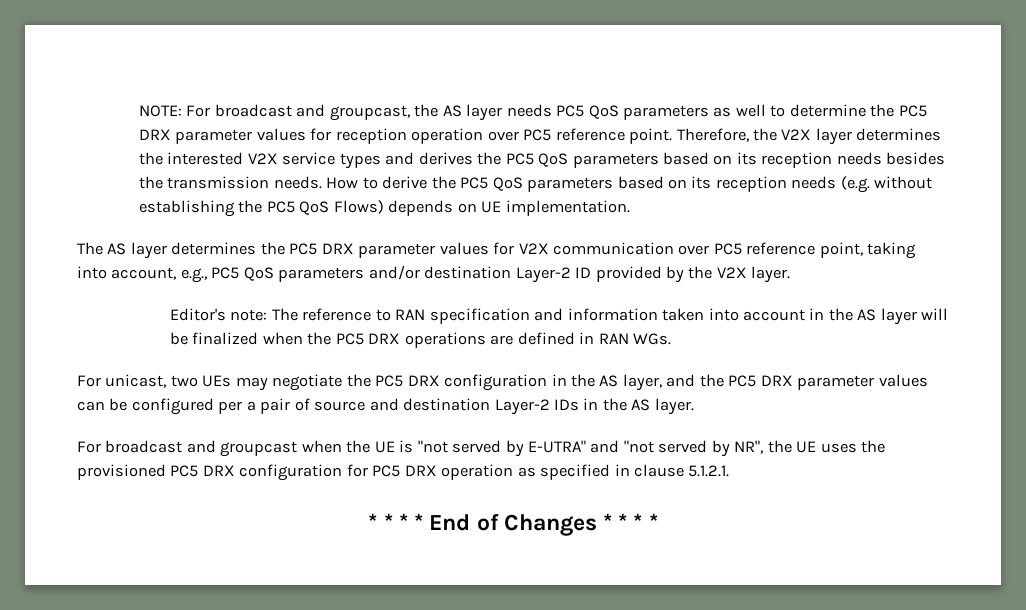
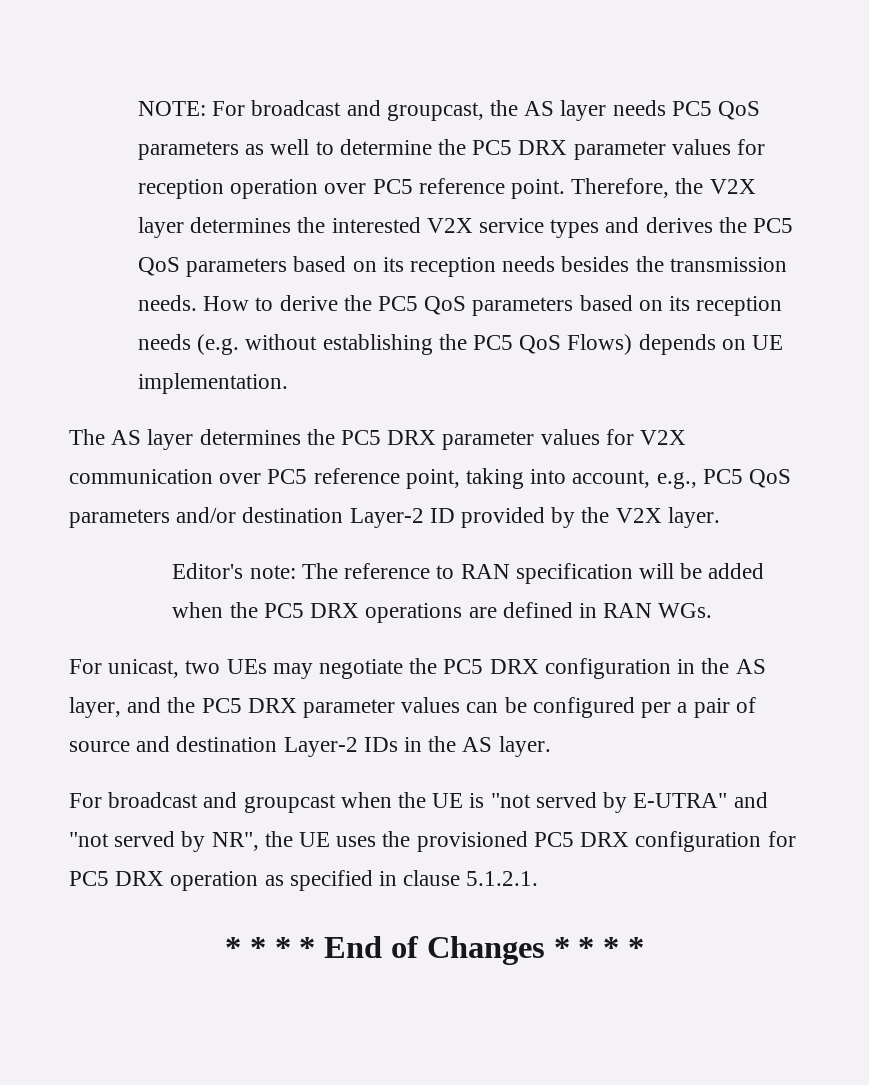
- Editor's note: The reference to RAN specification and information taken into account in the AS layer will be finalized when the PC5 DRX operations are defined in RAN WGs.
+ Editor's note: The reference to RAN specification will be added when the PC5 DRX operations are defined in RAN WGs.

